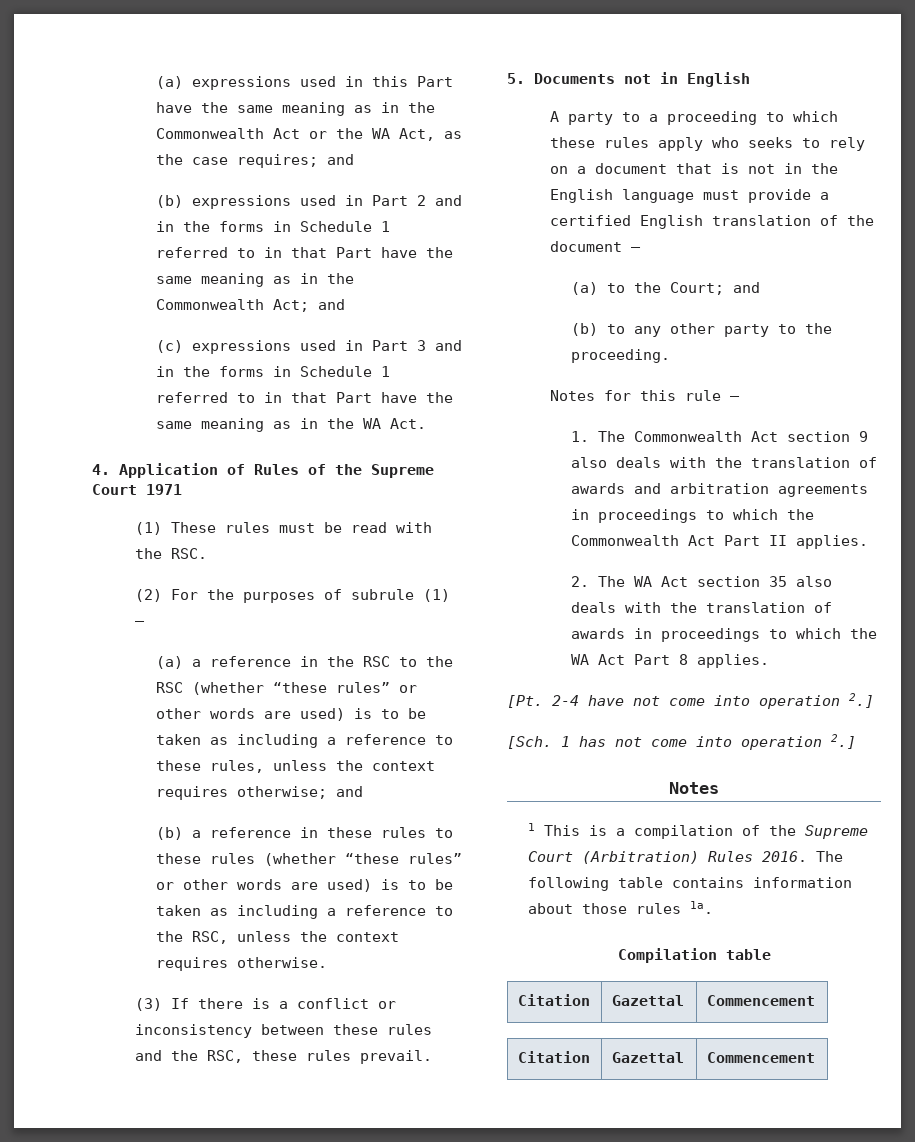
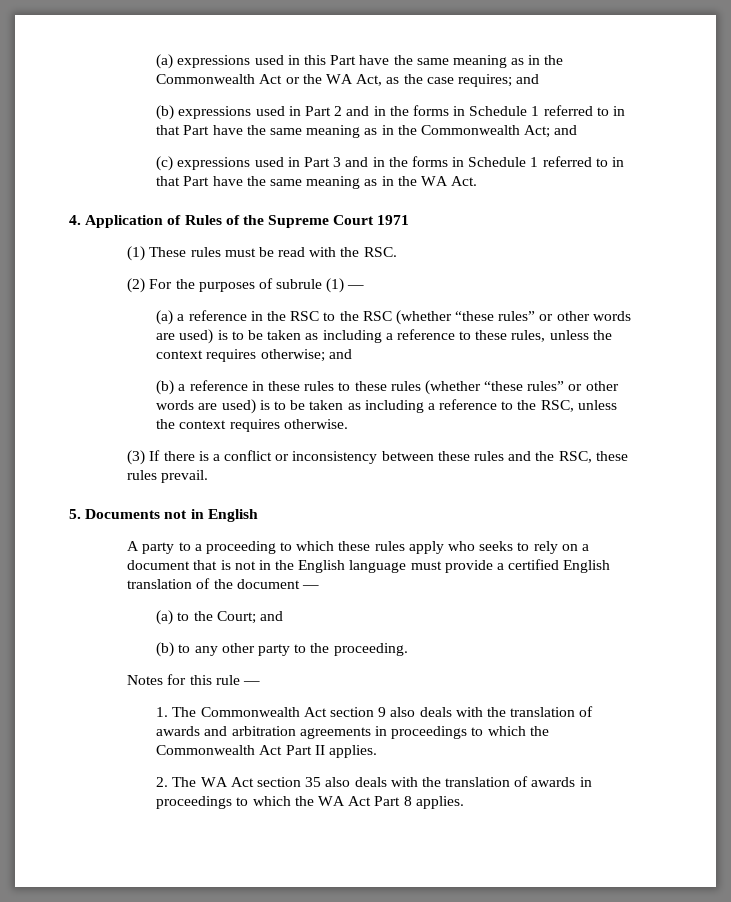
- [Pt. 2-4 have not come into operation 2.]
- [Sch. 1 has not come into operation 2.]
- Notes
- 1 This is a compilation of the Supreme Court (Arbitration) Rules 2016. The following table contains information about those rules 1a.
- Compilation table
- Citation | Gazettal | Commencement
- Citation | Gazettal | Commencement

